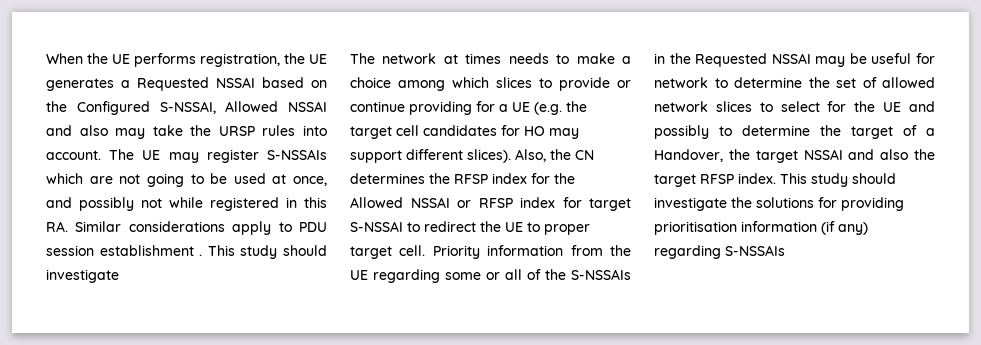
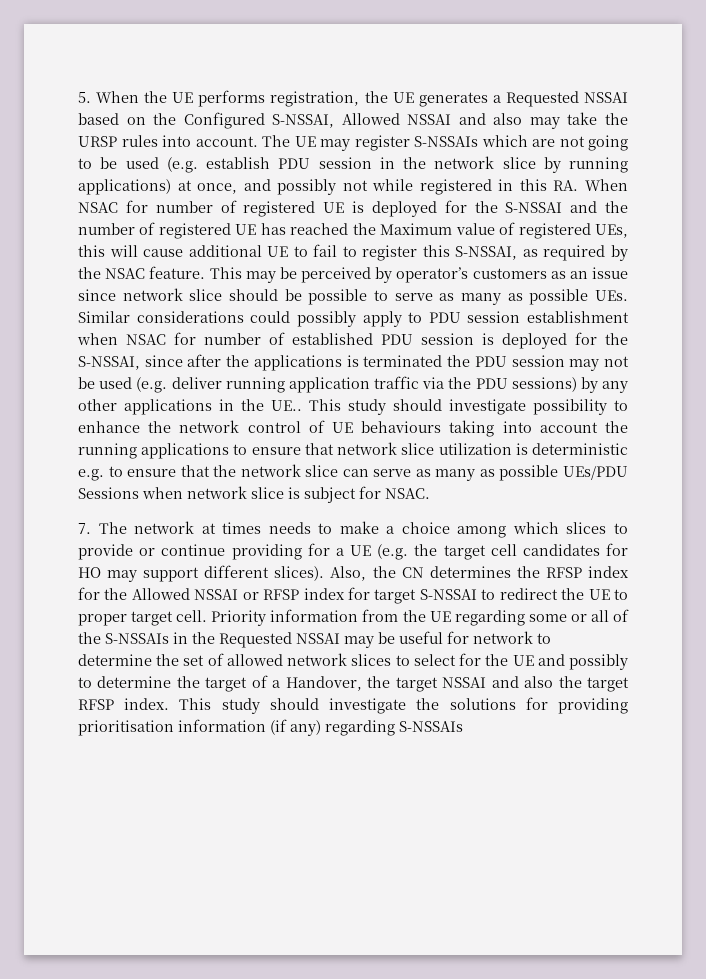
- When the UE performs registration, the UE generates a Requested NSSAI based on the Configured S-NSSAI, Allowed NSSAI and also may take the URSP rules into account.
+ 5. When the UE performs registration, the UE generates a Requested NSSAI based on the Configured S-NSSAI, Allowed NSSAI and also may take the URSP rules into account.
- The UE may register S-NSSAIs which are not going to be used at once, and possibly not while registered in this RA. Similar considerations apply to PDU session establishment . This study should investigate
- The network at times needs to make a choice among which slices to provide or continue providing for a UE (e.g. the target cell candidates for HO may support different slices).
+ The UE may register S-NSSAIs which are not going to be used (e.g. establish PDU session in the network slice by running applications) at once, and possibly not while registered in this RA. When NSAC for number of registered UE is deployed for the S-NSSAI and the number of registered UE has reached the Maximum value of registered UEs, this will cause additional UE to fail to register this S-NSSAI, as required by the NSAC feature. This may be perceived by operator’s customers as an issue since network slice should be possible to serve as many as possible UEs. Similar considerations could possibly apply to PDU session establishment when NSAC for number of established PDU session is deployed for the S-NSSAI, since after the applications is terminated the PDU session may not be used (e.g. deliver running application traffic via the PDU sessions) by any other applications in the UE.. This study should investigate possibility to enhance the network control of UE behaviours taking into account the running applications to ensure that network slice utilization is deterministic e.g. to ensure that the network slice can serve as many as possible UEs/PDU Sessions when network slice is subject for NSAC.
+ 7. The network at times needs to make a choice among which slices to provide or continue providing for a UE (e.g. the target cell candidates for HO may support different slices).

